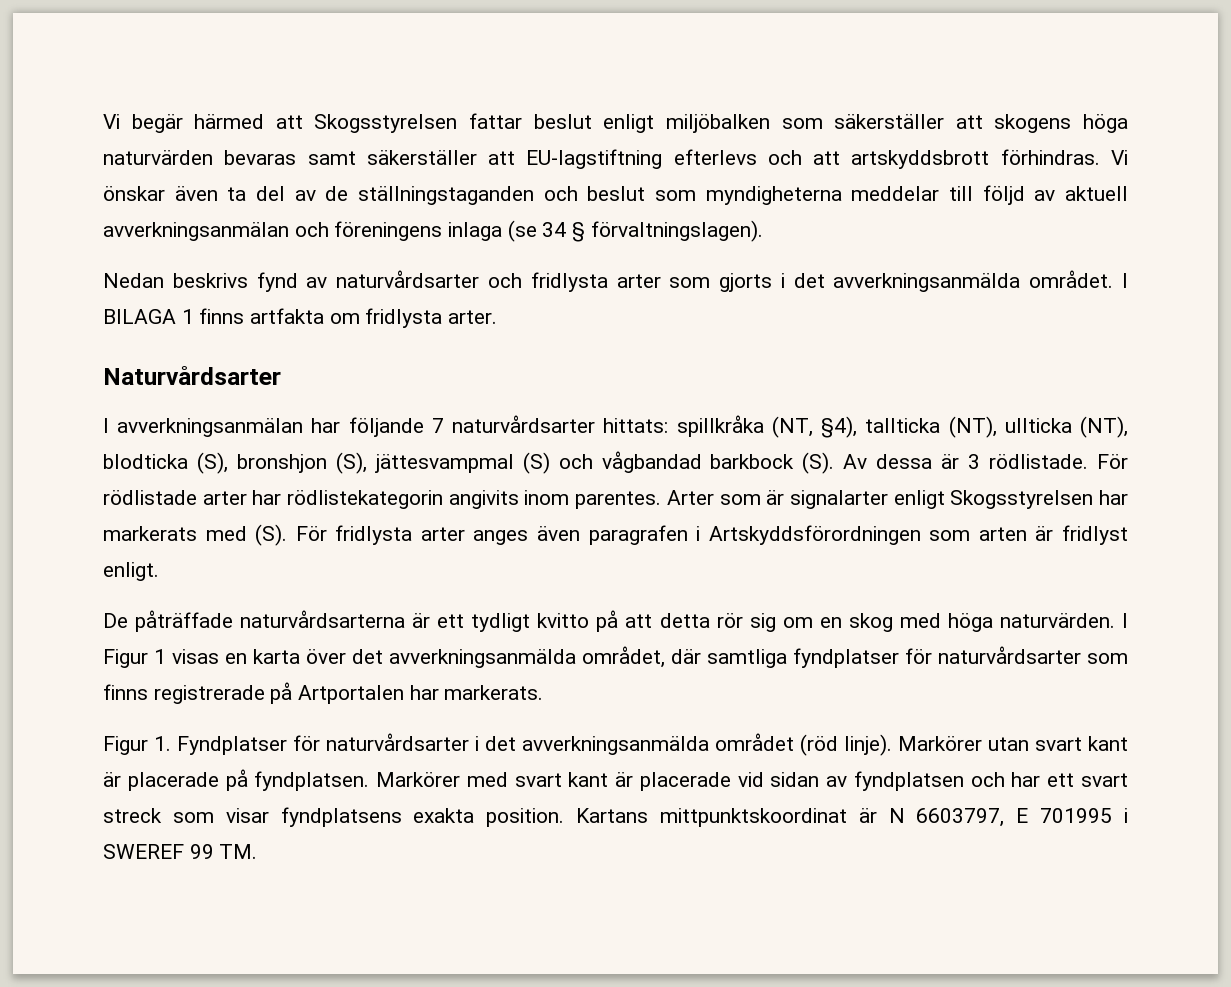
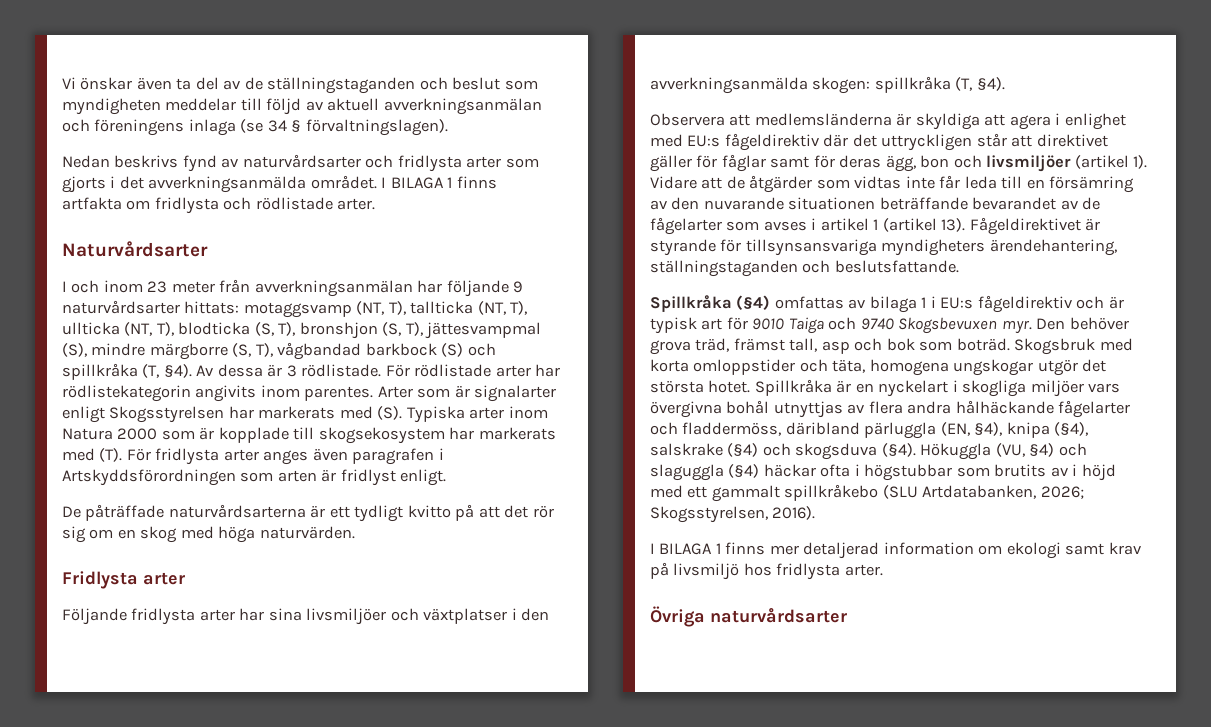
- Vi begär härmed att Skogsstyrelsen fattar beslut enligt miljöbalken som säkerställer att skogens höga naturvärden bevaras samt säkerställer att EU-lagstiftning efterlevs och att artskyddsbrott förhindras. Vi önskar även ta del av de ställningstaganden och beslut som myndigheterna meddelar till följd av aktuell avverkningsanmälan och föreningens inlaga (se 34 § förvaltningslagen).
+ Vi önskar även ta del av de ställningstaganden och beslut som myndigheten meddelar till följd av aktuell avverkningsanmälan och föreningens inlaga (se 34 § förvaltningslagen).
- I BILAGA 1 finns artfakta om fridlysta arter.
+ I BILAGA 1 finns artfakta om fridlysta och rödlistade arter.
- I avverkningsanmälan har följande 7 naturvårdsarter hittats: spillkråka (NT, §4), tallticka (NT), ullticka (NT), blodticka (S), bronshjon (S), jättesvampmal (S) och vågbandad barkbock (S). Av dessa är 3 rödlistade.
+ I och inom 23 meter från avverkningsanmälan har följande 9 naturvårdsarter hittats: motaggsvamp (NT, T), tallticka (NT, T), ullticka (NT, T), blodticka (S, T), bronshjon (S, T), jättesvampmal (S), mindre märgborre (S, T), vågbandad barkbock (S) och spillkråka (T, §4). Av dessa är 3 rödlistade.
- Arter som är signalarter enligt Skogsstyrelsen har markerats med (S). För fridlysta arter anges även paragrafen i Artskyddsförordningen som arten är fridlyst enligt.
+ Arter som är signalarter enligt Skogsstyrelsen har markerats med (S). Typiska arter inom Natura 2000 som är kopplade till skogsekosystem har markerats med (T). För fridlysta arter anges även paragrafen i Artskyddsförordningen som arten är fridlyst enligt.
- De påträffade naturvårdsarterna är ett tydligt kvitto på att detta rör sig om en skog med höga naturvärden. I Figur 1 visas en karta över det avverkningsanmälda området, där samtliga fyndplatser för naturvårdsarter som finns registrerade på Artportalen har markerats.
- Figur 1. Fyndplatser för naturvårdsarter i det avverkningsanmälda området (röd linje). Markörer utan svart kant är placerade på fyndplatsen. Markörer med svart kant är placerade vid sidan av fyndplatsen och har ett svart streck som visar fyndplatsens exakta position. Kartans mittpunktskoordinat är N 6603797, E 701995 i SWEREF 99 TM.
+ De påträffade naturvårdsarterna är ett tydligt kvitto på att det rör sig om en skog med höga naturvärden.
+ Fridlysta arter
+ Följande fridlysta arter har sina livsmiljöer och växtplatser i den avverkningsanmälda skogen: spillkråka (T, §4).
+ Observera att medlemsländerna är skyldiga att agera i enlighet med EU:s fågeldirektiv där det uttryckligen står att direktivet gäller för fåglar samt för deras ägg, bon och livsmiljöer (artikel 1). Vidare att de åtgärder som vidtas inte får leda till en försämring av den nuvarande situationen beträffande bevarandet av de fågelarter som avses i artikel 1 (artikel 13). Fågeldirektivet är styrande för tillsynsansvariga myndigheters ärendehantering, ställningstaganden och beslutsfattande.
+ Spillkråka (§4) omfattas av bilaga 1 i EU:s fågeldirektiv och är typisk art för 9010 Taiga och 9740 Skogsbevuxen myr. Den behöver grova träd, främst tall, asp och bok som boträd. Skogsbruk med korta omloppstider och täta, homogena ungskogar utgör det största hotet. Spillkråka är en nyckelart i skogliga miljöer vars övergivna bohål utnyttjas av flera andra hålhäckande fågelarter och fladdermöss, däribland pärluggla (EN, §4), knipa (§4), salskrake (§4) och skogsduva (§4). Hökuggla (VU, §4) och slaguggla (§4) häckar ofta i högstubbar som brutits av i höjd med ett gammalt spillkråkebo (SLU Artdatabanken, 2026; Skogsstyrelsen, 2016).
+ I BILAGA 1 finns mer detaljerad information om ekologi samt krav på livsmiljö hos fridlysta arter.
+ Övriga naturvårdsarter

